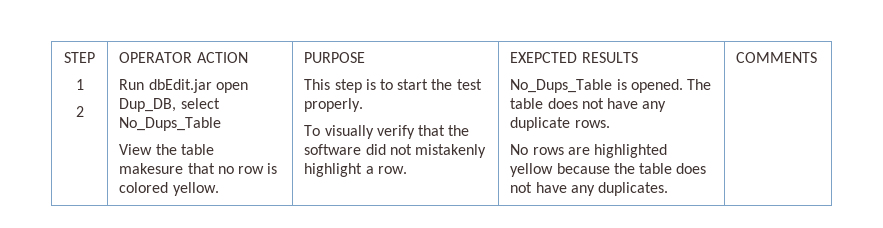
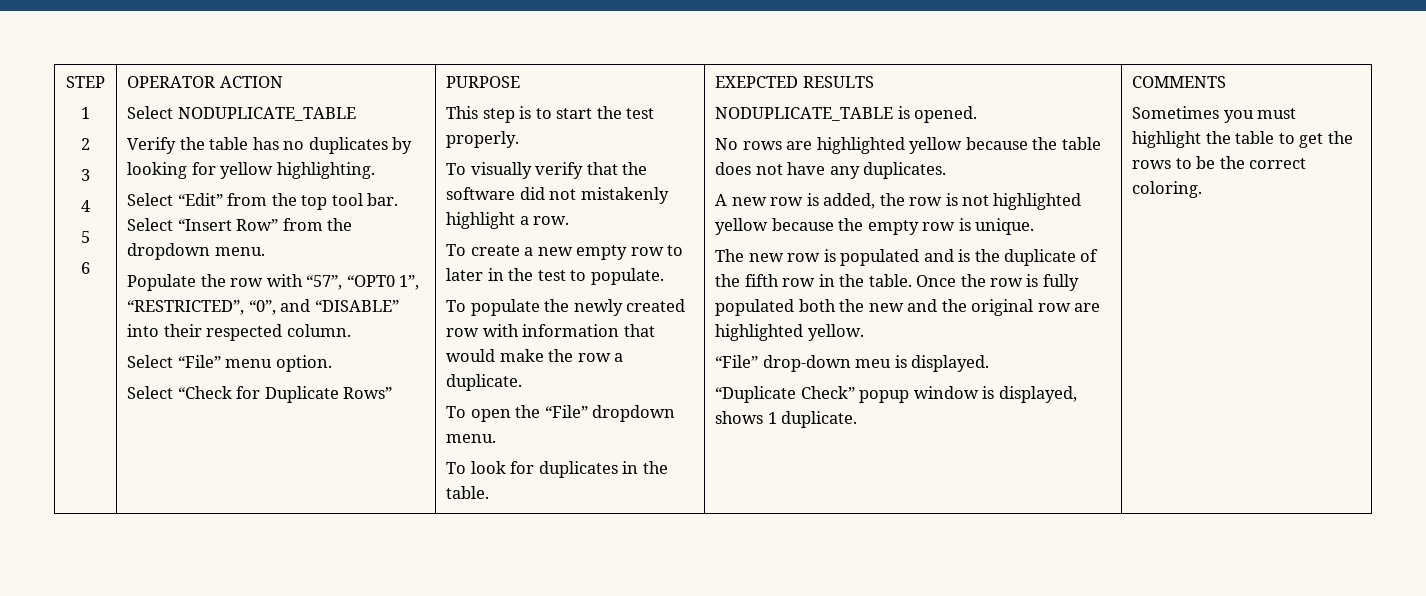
- OPERATOR ACTION
- Run dbEdit.jar open Dup_DB, select No_Dups_Table
- View the table makesure that no row is colored yellow.
+ 3
+ 4
+ 5
+ 6 | OPERATOR ACTION
+ Select NODUPLICATE_TABLE
+ Verify the table has no duplicates by looking for yellow highlighting.
+ Select “Edit” from the top tool bar. Select “Insert Row” from the dropdown menu.
+ Populate the row with “57”, “OPT0 1”, “RESTRICTED”, “0”, and “DISABLE” into their respected column.
+ Select “File” menu option.
+ Select “Check for Duplicate Rows”
+ To create a new empty row to later in the test to populate.
+ To populate the newly created row with information that would make the row a duplicate.
+ To open the “File” dropdown menu.
+ To look for duplicates in the table.
- No_Dups_Table is opened. The table does not have any duplicate rows.
+ NODUPLICATE_TABLE is opened.
- COMMENTS
+ A new row is added, the row is not highlighted yellow because the empty row is unique.
+ The new row is populated and is the duplicate of the fifth row in the table. Once the row is fully populated both the new and the original row are highlighted yellow.
+ “File” drop-down meu is displayed.
+ “Duplicate Check” popup window is displayed, shows 1 duplicate. | COMMENTS
+ Sometimes you must highlight the table to get the rows to be the correct coloring.

